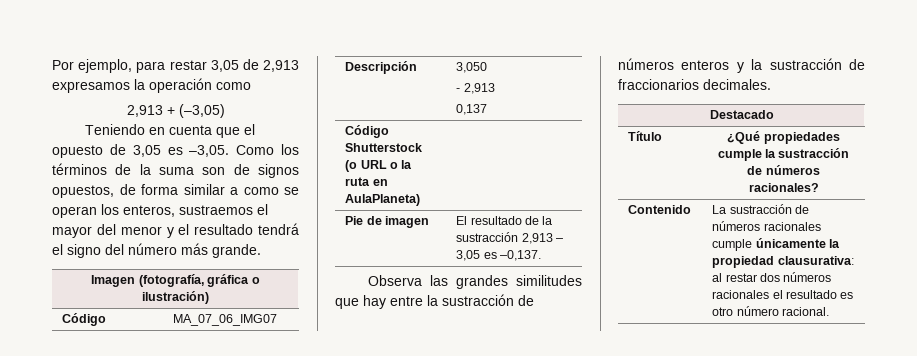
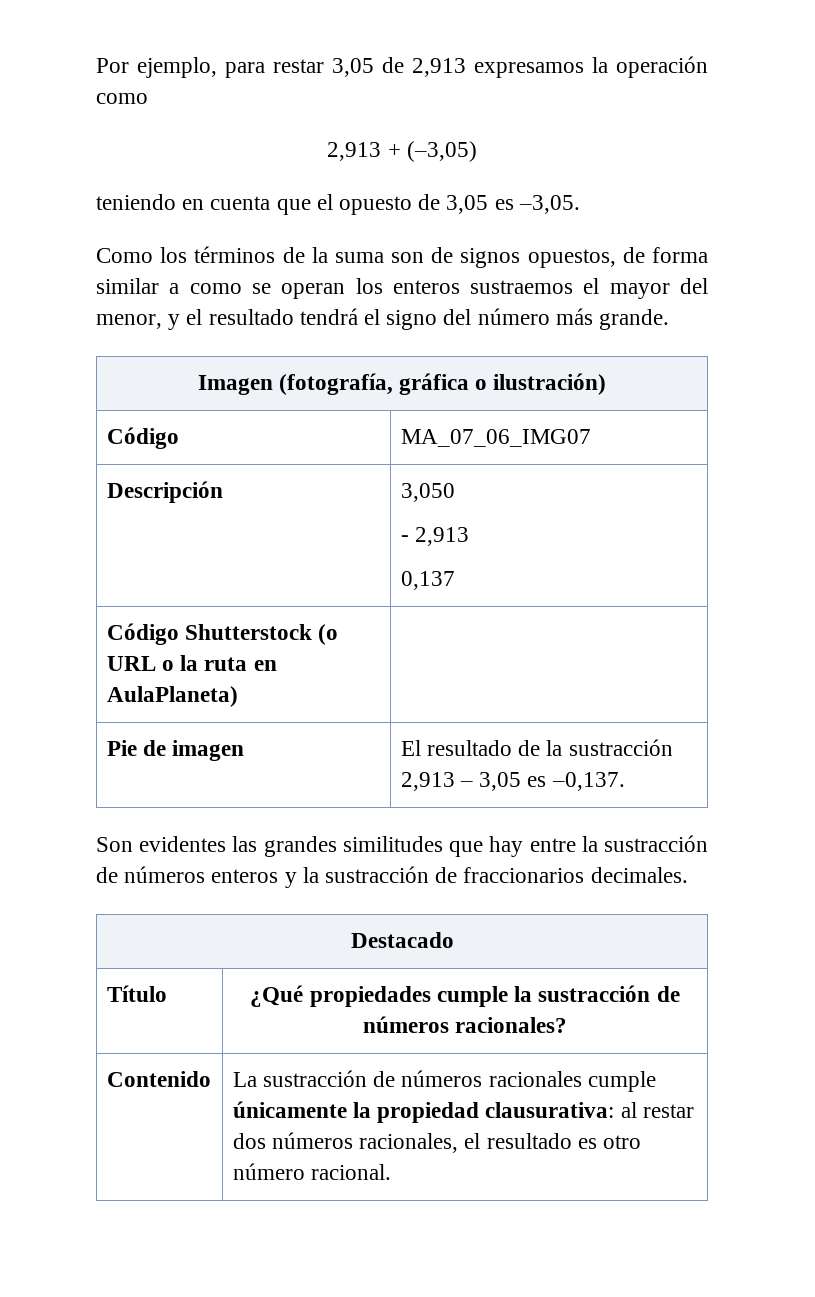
- Teniendo en cuenta que el opuesto de 3,05 es –3,05. Como los términos de la suma son de signos opuestos, de forma similar a como se operan los enteros, sustraemos el mayor del menor y el resultado tendrá el signo del número más grande.
+ teniendo en cuenta que el opuesto de 3,05 es –3,05.
+ Como los términos de la suma son de signos opuestos, de forma similar a como se operan los enteros sustraemos el mayor del menor, y el resultado tendrá el signo del número más grande.
- Observa las grandes similitudes que hay entre la sustracción de números enteros y la sustracción de fraccionarios decimales.
+ Son evidentes las grandes similitudes que hay entre la sustracción de números enteros y la sustracción de fraccionarios decimales.
- Contenido | La sustracción de números racionales cumple únicamente la propiedad clausurativa: al restar dos números racionales el resultado es otro número racional.
+ Contenido | La sustracción de números racionales cumple únicamente la propiedad clausurativa: al restar dos números racionales, el resultado es otro número racional.

